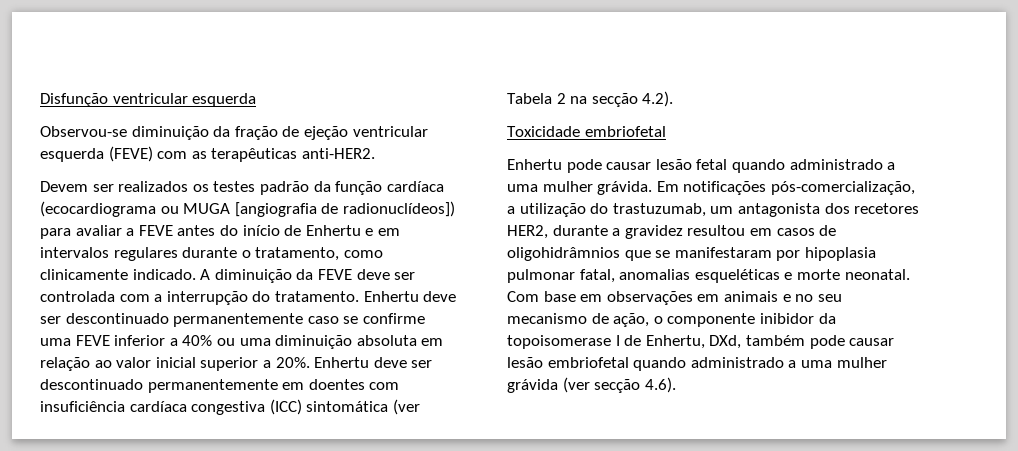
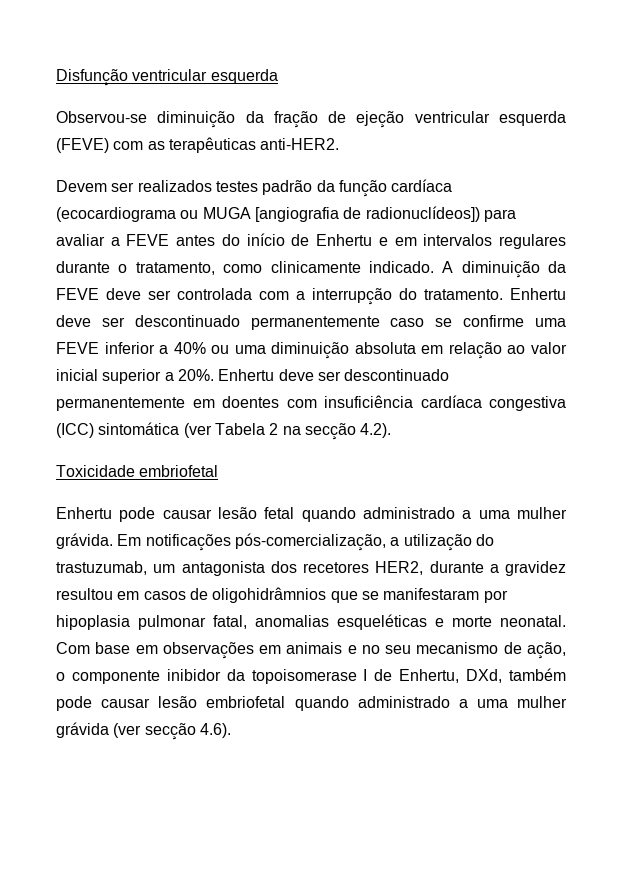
- Devem ser realizados os testes padrão da função cardíaca (ecocardiograma ou MUGA [angiografia de radionuclídeos]) para avaliar a FEVE antes do início de Enhertu e em intervalos regulares durante o tratamento, como clinicamente indicado.
+ Devem ser realizados testes padrão da função cardíaca (ecocardiograma ou MUGA [angiografia de radionuclídeos]) para avaliar a FEVE antes do início de Enhertu e em intervalos regulares durante o tratamento, como clinicamente indicado.

